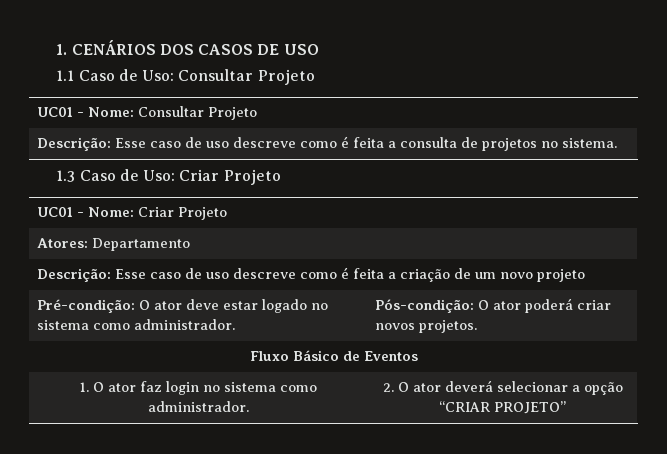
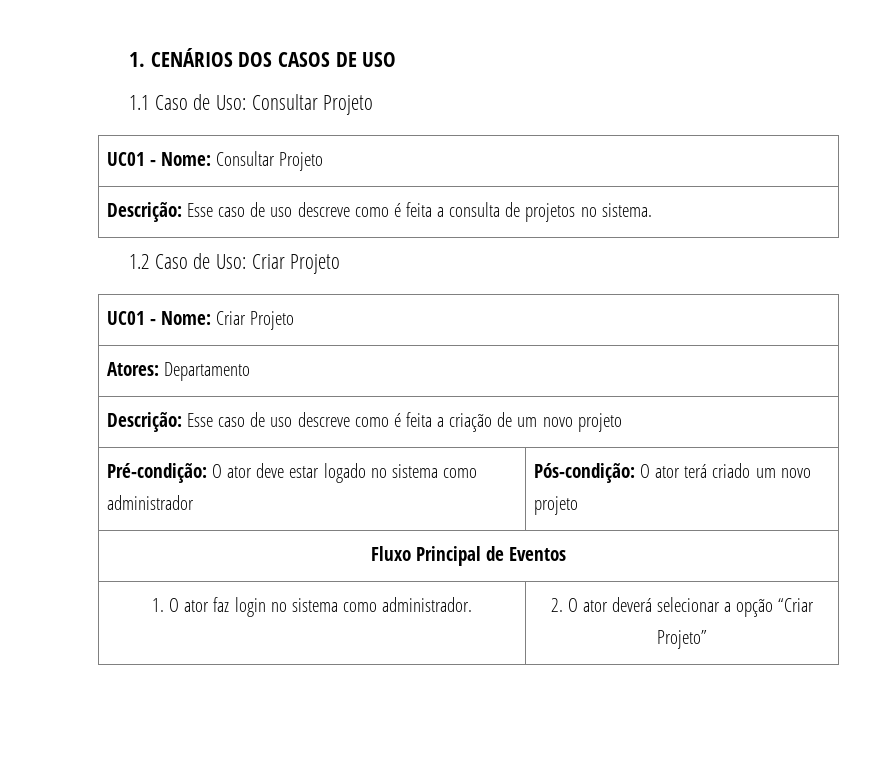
- 1.3 Caso de Uso: Criar Projeto
+ 1.2 Caso de Uso: Criar Projeto
- Pré-condição: O ator deve estar logado no sistema como administrador. | Pós-condição: O ator poderá criar novos projetos.
+ Pré-condição: O ator deve estar logado no sistema como administrador | Pós-condição: O ator terá criado um novo projeto
- Fluxo Básico de Eventos
+ Fluxo Principal de Eventos
- 1. O ator faz login no sistema como administrador. | 2. O ator deverá selecionar a opção “CRIAR PROJETO”
+ 1. O ator faz login no sistema como administrador. | 2. O ator deverá selecionar a opção “Criar Projeto”

